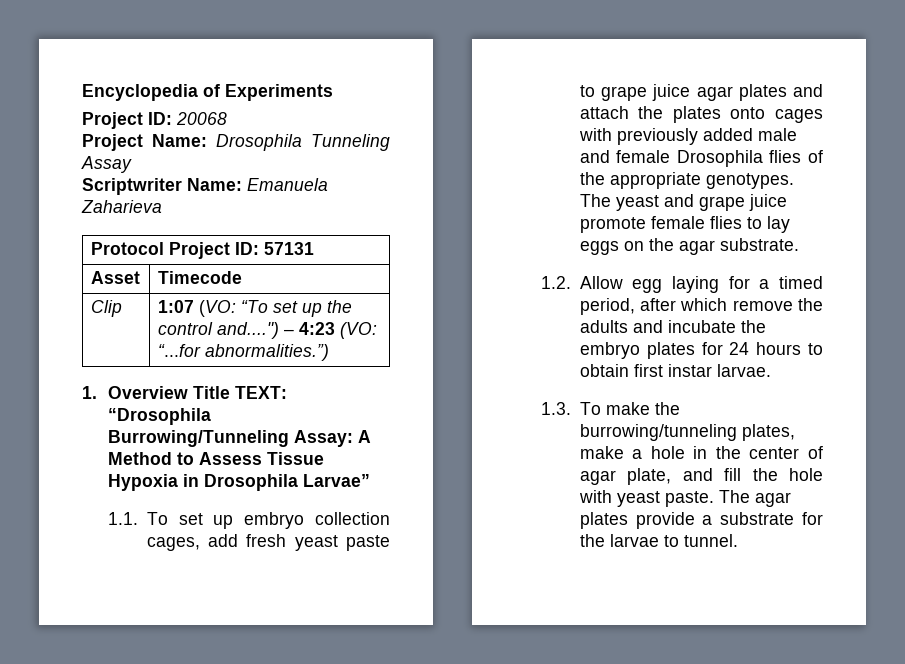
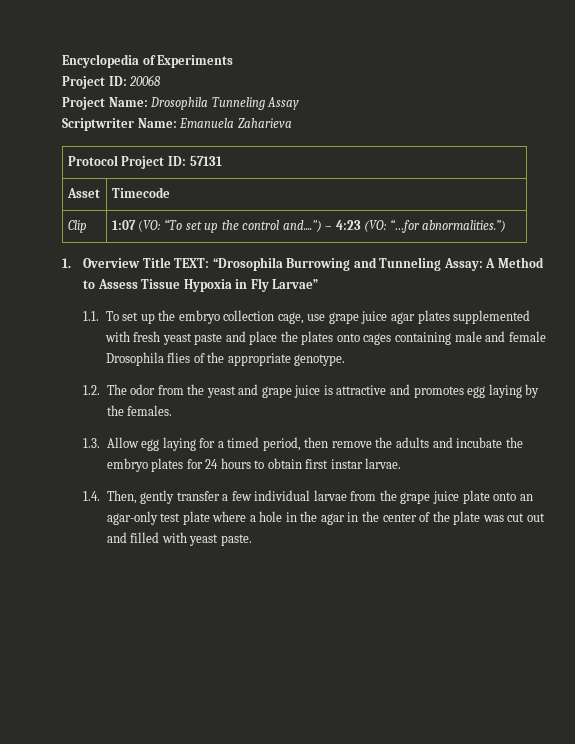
- 1. Overview Title TEXT: “Drosophila Burrowing/Tunneling Assay: A Method to Assess Tissue Hypoxia in Drosophila Larvae”
+ 1. Overview Title TEXT: “Drosophila Burrowing and Tunneling Assay: A Method to Assess Tissue Hypoxia in Fly Larvae”
- 1.1. To set up embryo collection cages, add fresh yeast paste to grape juice agar plates and attach the plates onto cages with previously added male and female Drosophila flies of the appropriate genotypes. The yeast and grape juice promote female flies to lay eggs on the agar substrate.
- 1.2. Allow egg laying for a timed period, after which remove the adults and incubate the embryo plates for 24 hours to obtain first instar larvae.
+ 1.1. To set up the embryo collection cage, use grape juice agar plates supplemented with fresh yeast paste and place the plates onto cages containing male and female Drosophila flies of the appropriate genotype.
+ 1.2. The odor from the yeast and grape juice is attractive and promotes egg laying by the females.
+ 1.3. Allow egg laying for a timed period, then remove the adults and incubate the embryo plates for 24 hours to obtain first instar larvae.
- 1.3. To make the burrowing/tunneling plates, make a hole in the center of agar plate, and fill the hole with yeast paste. The agar plates provide a substrate for the larvae to tunnel.
+ 1.4. Then, gently transfer a few individual larvae from the grape juice plate onto an agar-only test plate where a hole in the agar in the center of the plate was cut out and filled with yeast paste.

